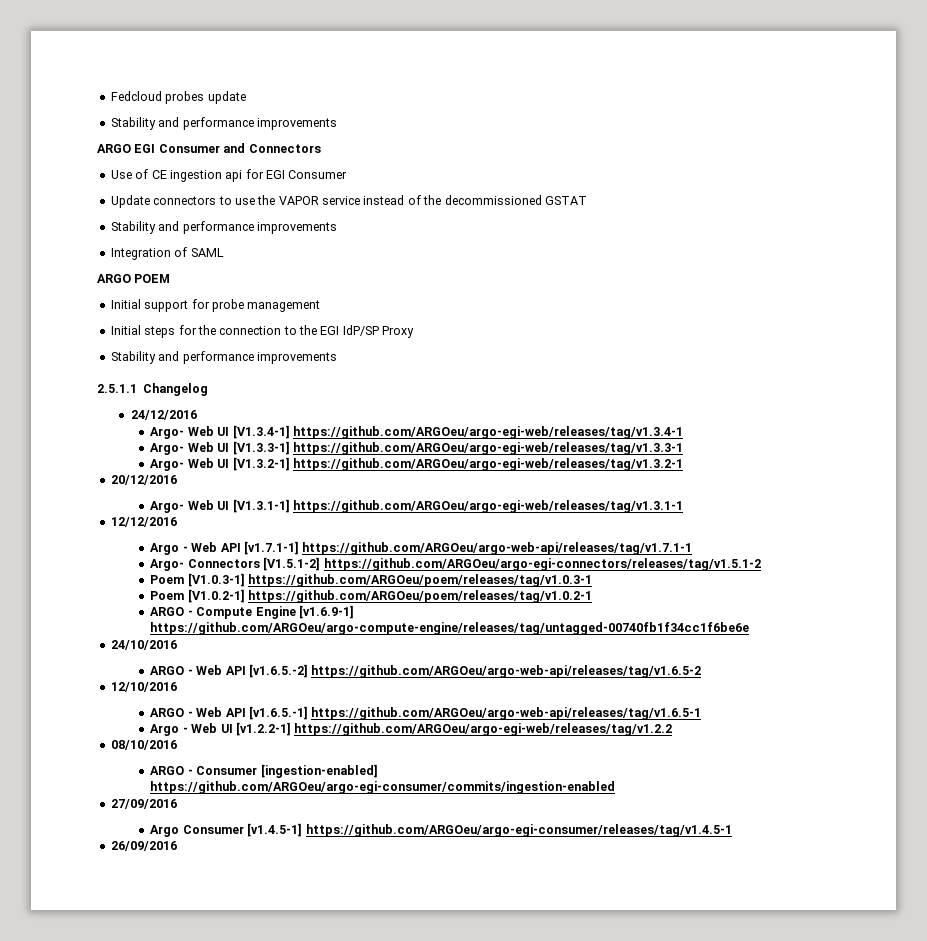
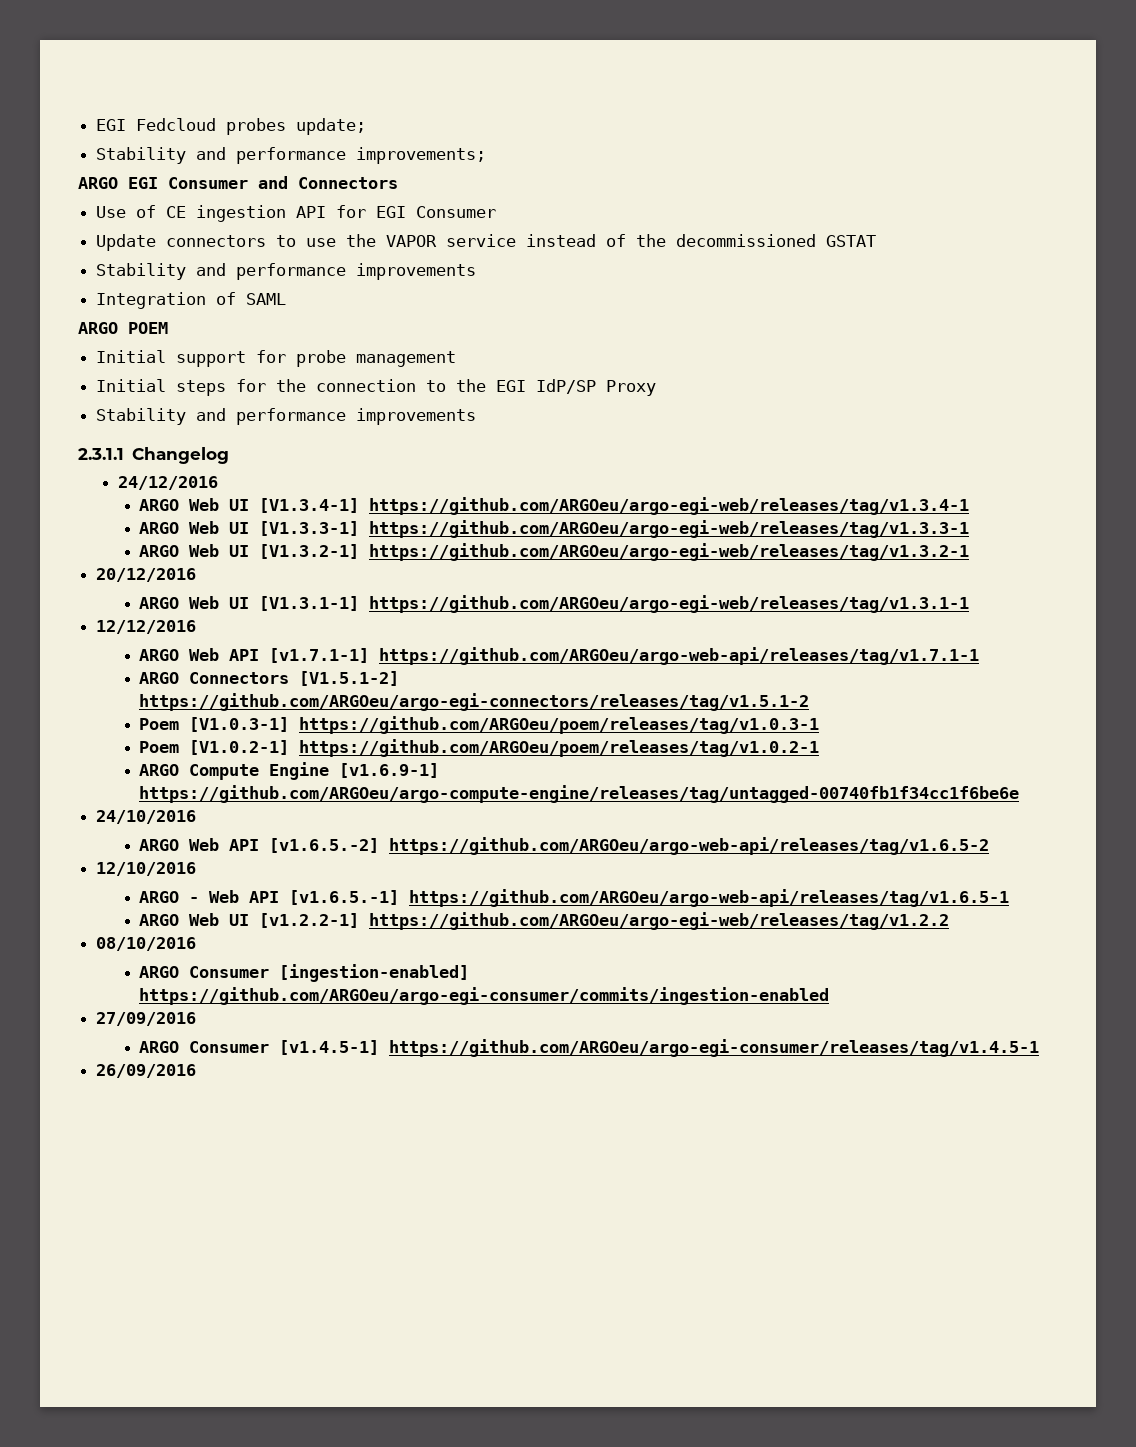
- Fedcloud probes update
- Stability and performance improvements
+ EGI Fedcloud probes update;
+ Stability and performance improvements;
- Use of CE ingestion api for EGI Consumer
+ Use of CE ingestion API for EGI Consumer
- 2.5.1.1 Changelog
+ 2.3.1.1 Changelog
- Argo- Web UI [V1.3.4-1] https://github.com/ARGOeu/argo-egi-web/releases/tag/v1.3.4-1
+ ARGO Web UI [V1.3.4-1] https://github.com/ARGOeu/argo-egi-web/releases/tag/v1.3.4-1
- Argo- Web UI [V1.3.3-1] https://github.com/ARGOeu/argo-egi-web/releases/tag/v1.3.3-1
+ ARGO Web UI [V1.3.3-1] https://github.com/ARGOeu/argo-egi-web/releases/tag/v1.3.3-1
- Argo- Web UI [V1.3.2-1] https://github.com/ARGOeu/argo-egi-web/releases/tag/v1.3.2-1
+ ARGO Web UI [V1.3.2-1] https://github.com/ARGOeu/argo-egi-web/releases/tag/v1.3.2-1
- Argo- Web UI [V1.3.1-1] https://github.com/ARGOeu/argo-egi-web/releases/tag/v1.3.1-1
+ ARGO Web UI [V1.3.1-1] https://github.com/ARGOeu/argo-egi-web/releases/tag/v1.3.1-1
- Argo - Web API [v1.7.1-1] https://github.com/ARGOeu/argo-web-api/releases/tag/v1.7.1-1
+ ARGO Web API [v1.7.1-1] https://github.com/ARGOeu/argo-web-api/releases/tag/v1.7.1-1
- Argo- Connectors [V1.5.1-2] https://github.com/ARGOeu/argo-egi-connectors/releases/tag/v1.5.1-2
+ ARGO Connectors [V1.5.1-2] https://github.com/ARGOeu/argo-egi-connectors/releases/tag/v1.5.1-2
- ARGO - Compute Engine [v1.6.9-1] https://github.com/ARGOeu/argo-compute-engine/releases/tag/untagged-00740fb1f34cc1f6be6e
+ ARGO Compute Engine [v1.6.9-1] https://github.com/ARGOeu/argo-compute-engine/releases/tag/untagged-00740fb1f34cc1f6be6e
- ARGO - Web API [v1.6.5.-2] https://github.com/ARGOeu/argo-web-api/releases/tag/v1.6.5-2
+ ARGO Web API [v1.6.5.-2] https://github.com/ARGOeu/argo-web-api/releases/tag/v1.6.5-2
- Argo - Web UI [v1.2.2-1] https://github.com/ARGOeu/argo-egi-web/releases/tag/v1.2.2
+ ARGO Web UI [v1.2.2-1] https://github.com/ARGOeu/argo-egi-web/releases/tag/v1.2.2
- ARGO - Consumer [ingestion-enabled] https://github.com/ARGOeu/argo-egi-consumer/commits/ingestion-enabled
+ ARGO Consumer [ingestion-enabled] https://github.com/ARGOeu/argo-egi-consumer/commits/ingestion-enabled
- Argo Consumer [v1.4.5-1] https://github.com/ARGOeu/argo-egi-consumer/releases/tag/v1.4.5-1
+ ARGO Consumer [v1.4.5-1] https://github.com/ARGOeu/argo-egi-consumer/releases/tag/v1.4.5-1

